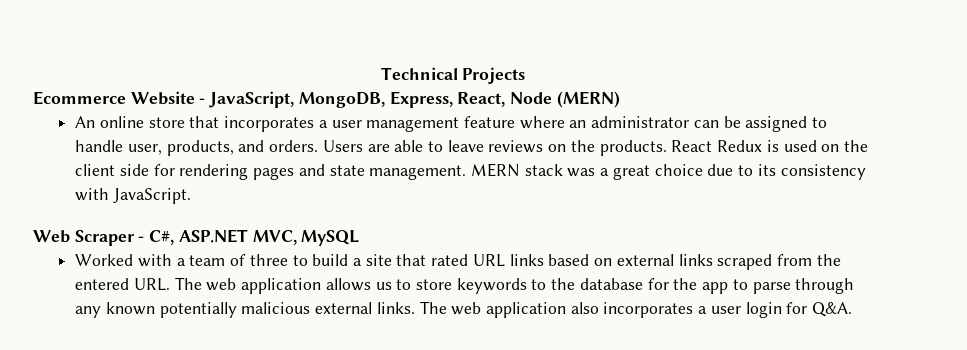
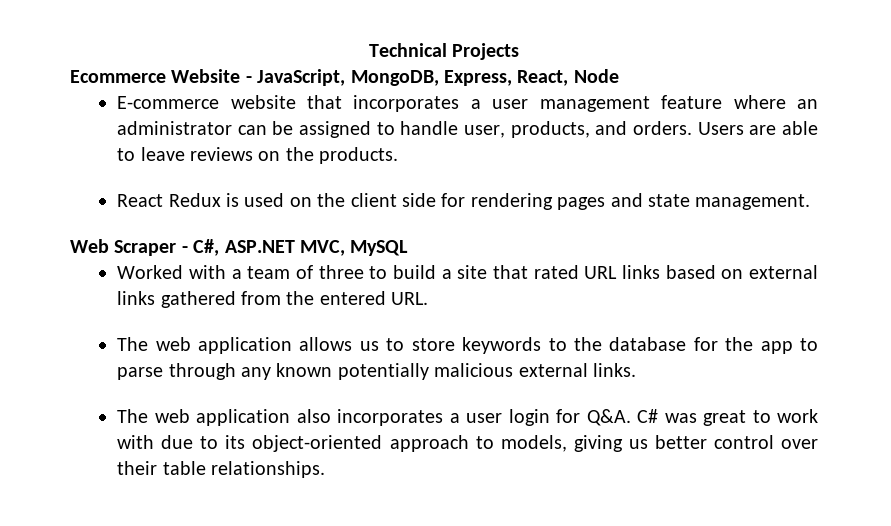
- Ecommerce Website - JavaScript, MongoDB, Express, React, Node (MERN)
- An online store that incorporates a user management feature where an administrator can be assigned to handle user, products, and orders.
+ Ecommerce Website - JavaScript, MongoDB, Express, React, Node
+ E-commerce website that incorporates a user management feature where an administrator can be assigned to handle user, products, and orders.
- Users are able to leave reviews on the products. React Redux is used on the client side for rendering pages and state management. MERN stack was a great choice due to its consistency with JavaScript.
+ Users are able to leave reviews on the products.
+ React Redux is used on the client side for rendering pages and state management.
- Worked with a team of three to build a site that rated URL links based on external links scraped from the entered URL. The web application allows us to store keywords to the database for the app to parse through any known potentially malicious external links. The web application also incorporates a user login for Q&A.
+ Worked with a team of three to build a site that rated URL links based on external links gathered from the entered URL.
+ The web application allows us to store keywords to the database for the app to parse through any known potentially malicious external links.
+ The web application also incorporates a user login for Q&A. C# was great to work with due to its object-oriented approach to models, giving us better control over their table relationships.

